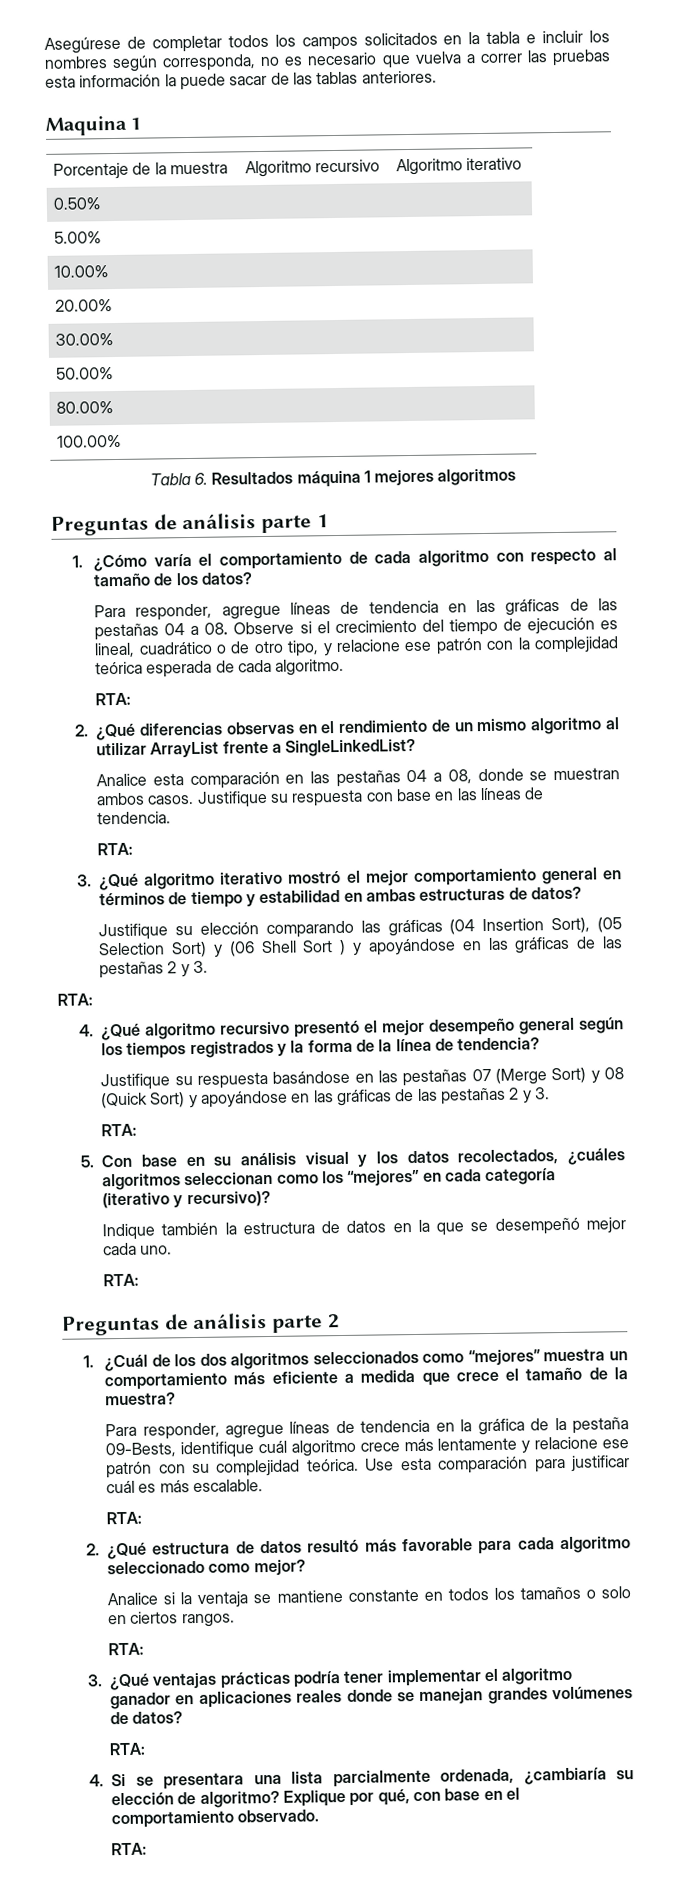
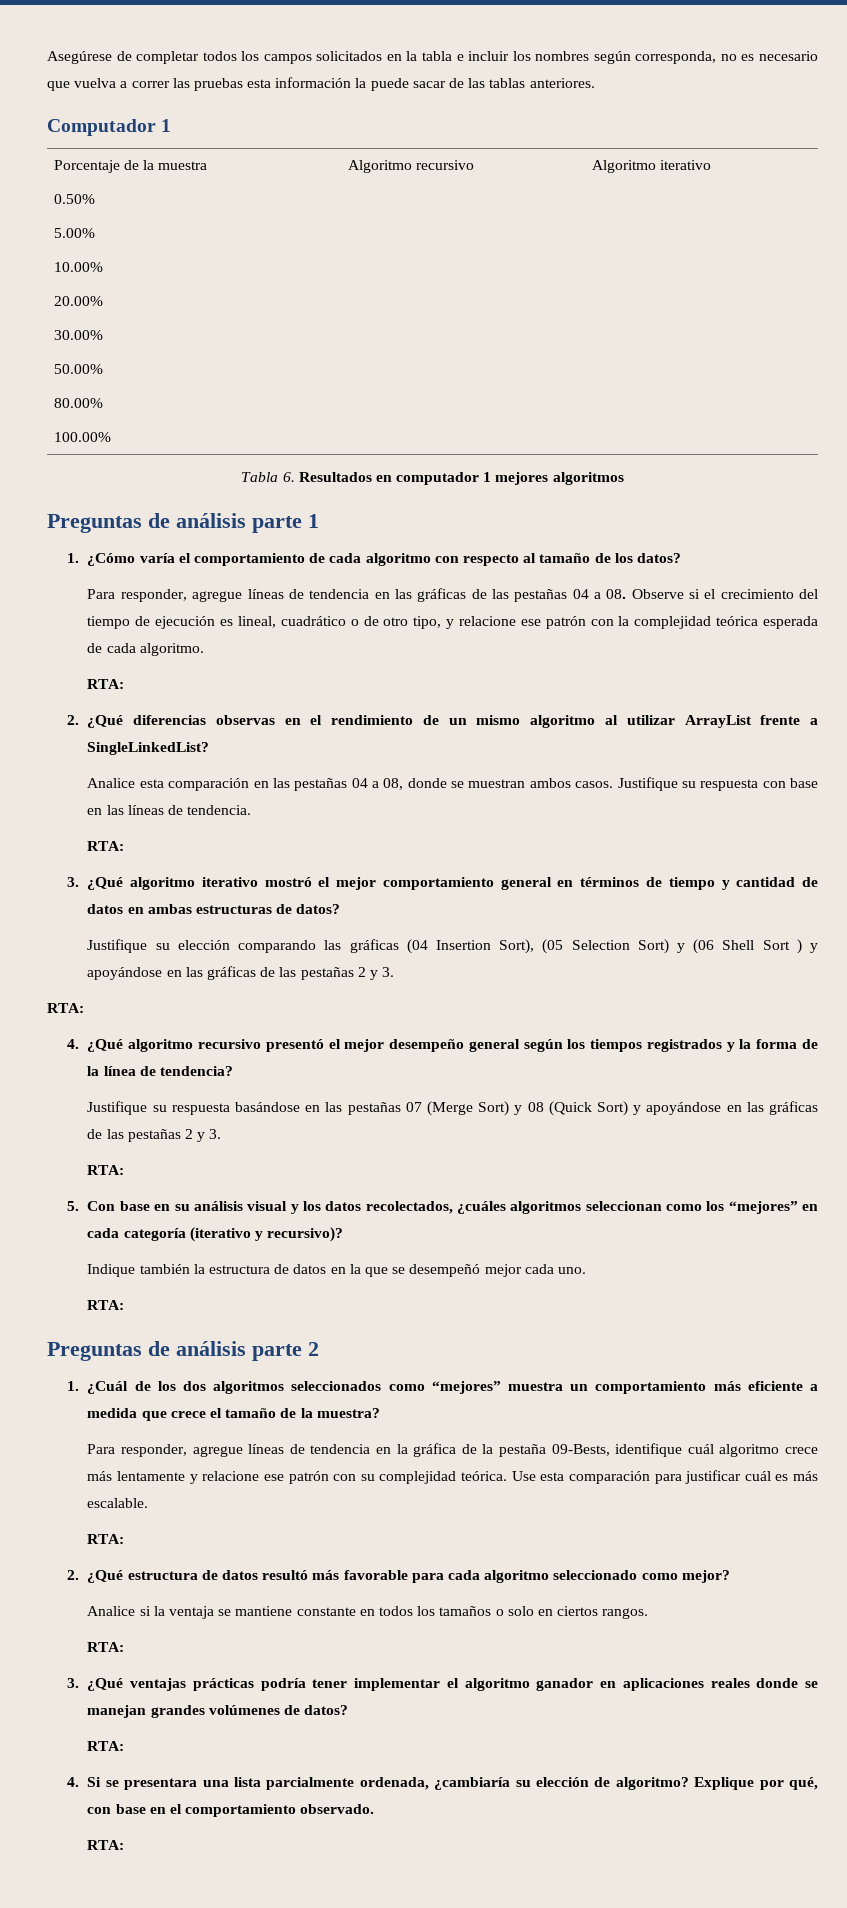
- Maquina 1
+ Computador 1
- Tabla 6. Resultados máquina 1 mejores algoritmos
+ Tabla 6. Resultados en computador 1 mejores algoritmos
- 3. ¿Qué algoritmo iterativo mostró el mejor comportamiento general en términos de tiempo y estabilidad en ambas estructuras de datos?
+ 3. ¿Qué algoritmo iterativo mostró el mejor comportamiento general en términos de tiempo y cantidad de datos en ambas estructuras de datos?

